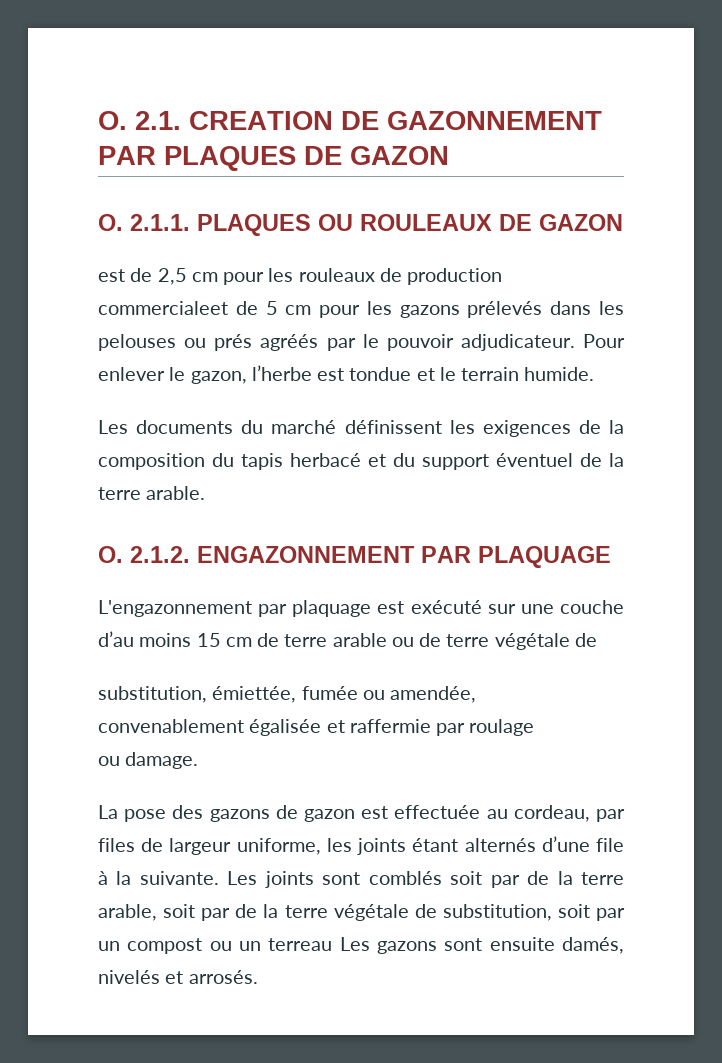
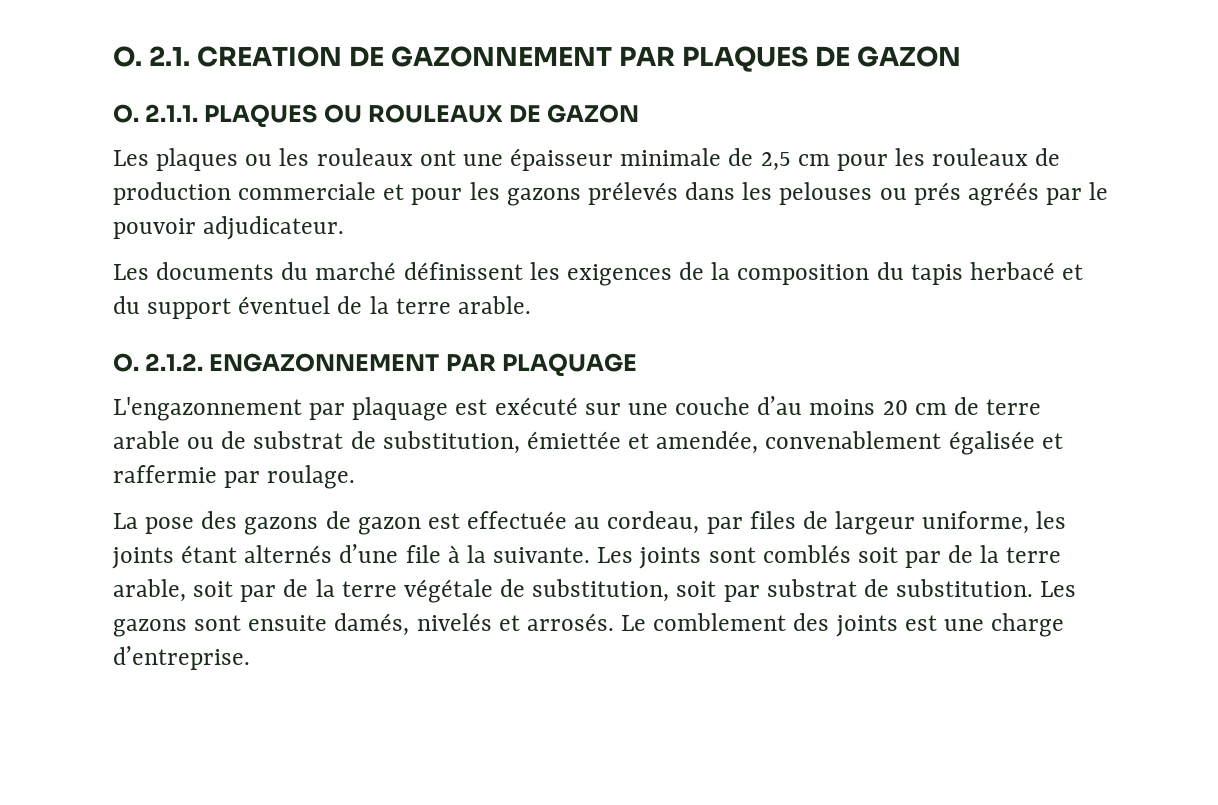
- est de 2,5 cm pour les rouleaux de production commercialeet de 5 cm pour les gazons prélevés dans les pelouses ou prés agréés par le pouvoir adjudicateur. Pour enlever le gazon, l’herbe est tondue et le terrain humide.
+ Les plaques ou les rouleaux ont une épaisseur minimale de 2,5 cm pour les rouleaux de production commerciale et pour les gazons prélevés dans les pelouses ou prés agréés par le pouvoir adjudicateur.
- L'engazonnement par plaquage est exécuté sur une couche d’au moins 15 cm de terre arable ou de terre végétale de
- substitution, émiettée, fumée ou amendée, convenablement égalisée et raffermie par roulage
- ou damage.
+ L'engazonnement par plaquage est exécuté sur une couche d’au moins 20 cm de terre arable ou de substrat de substitution, émiettée et amendée, convenablement égalisée et raffermie par roulage.
- Les joints sont comblés soit par de la terre arable, soit par de la terre végétale de substitution, soit par un compost ou un terreau Les gazons sont ensuite damés, nivelés et arrosés.
+ Les joints sont comblés soit par de la terre arable, soit par de la terre végétale de substitution, soit par substrat de substitution. Les gazons sont ensuite damés, nivelés et arrosés.
+ Le comblement des joints est une charge d’entreprise.

